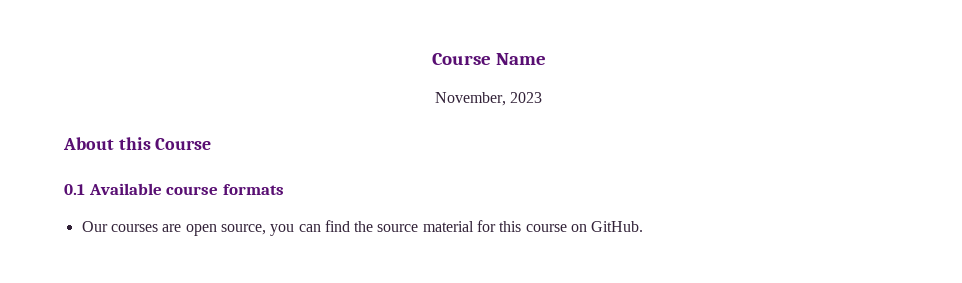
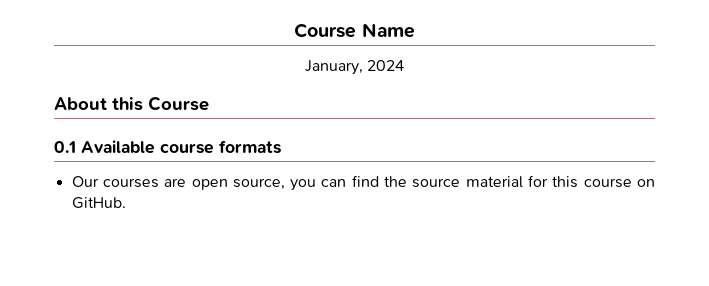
- November, 2023
+ January, 2024

